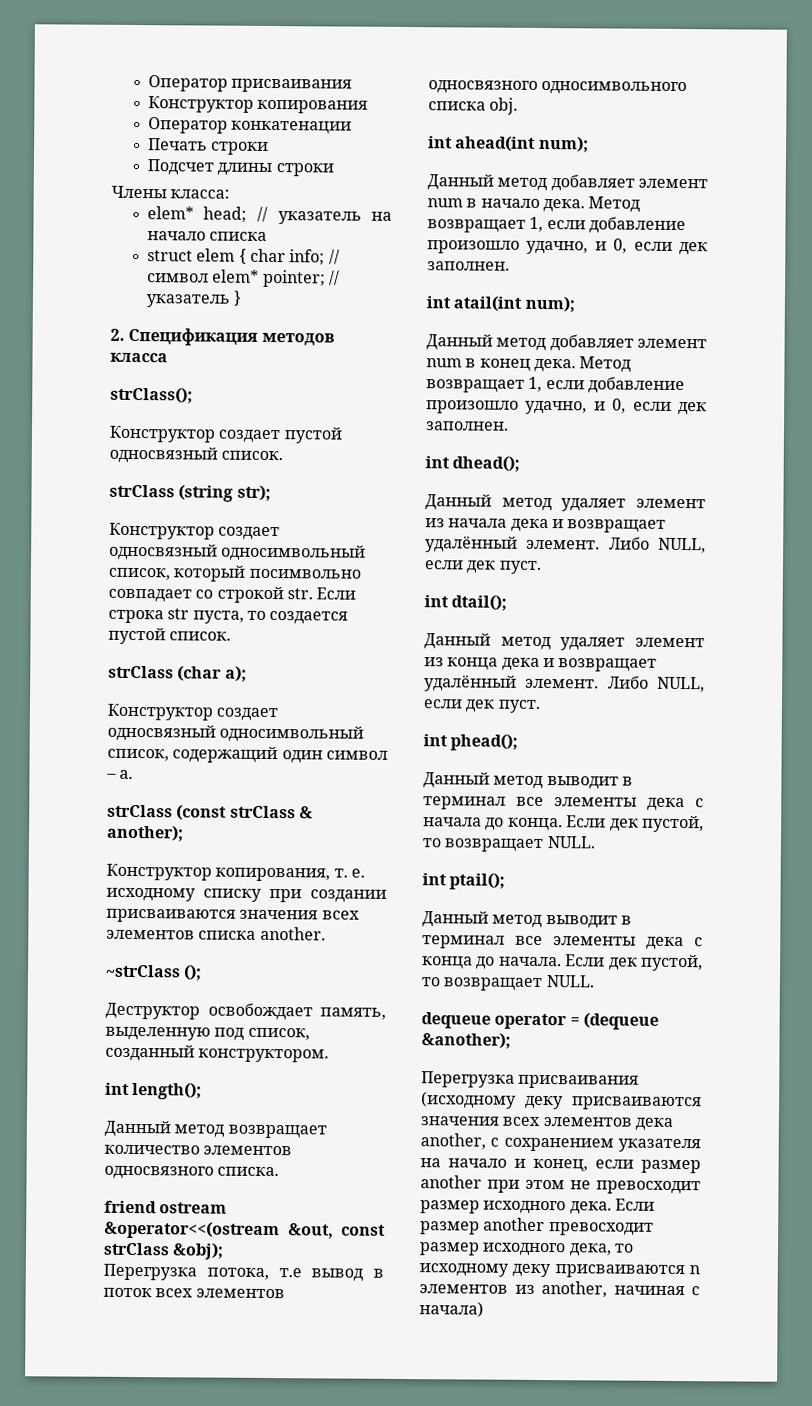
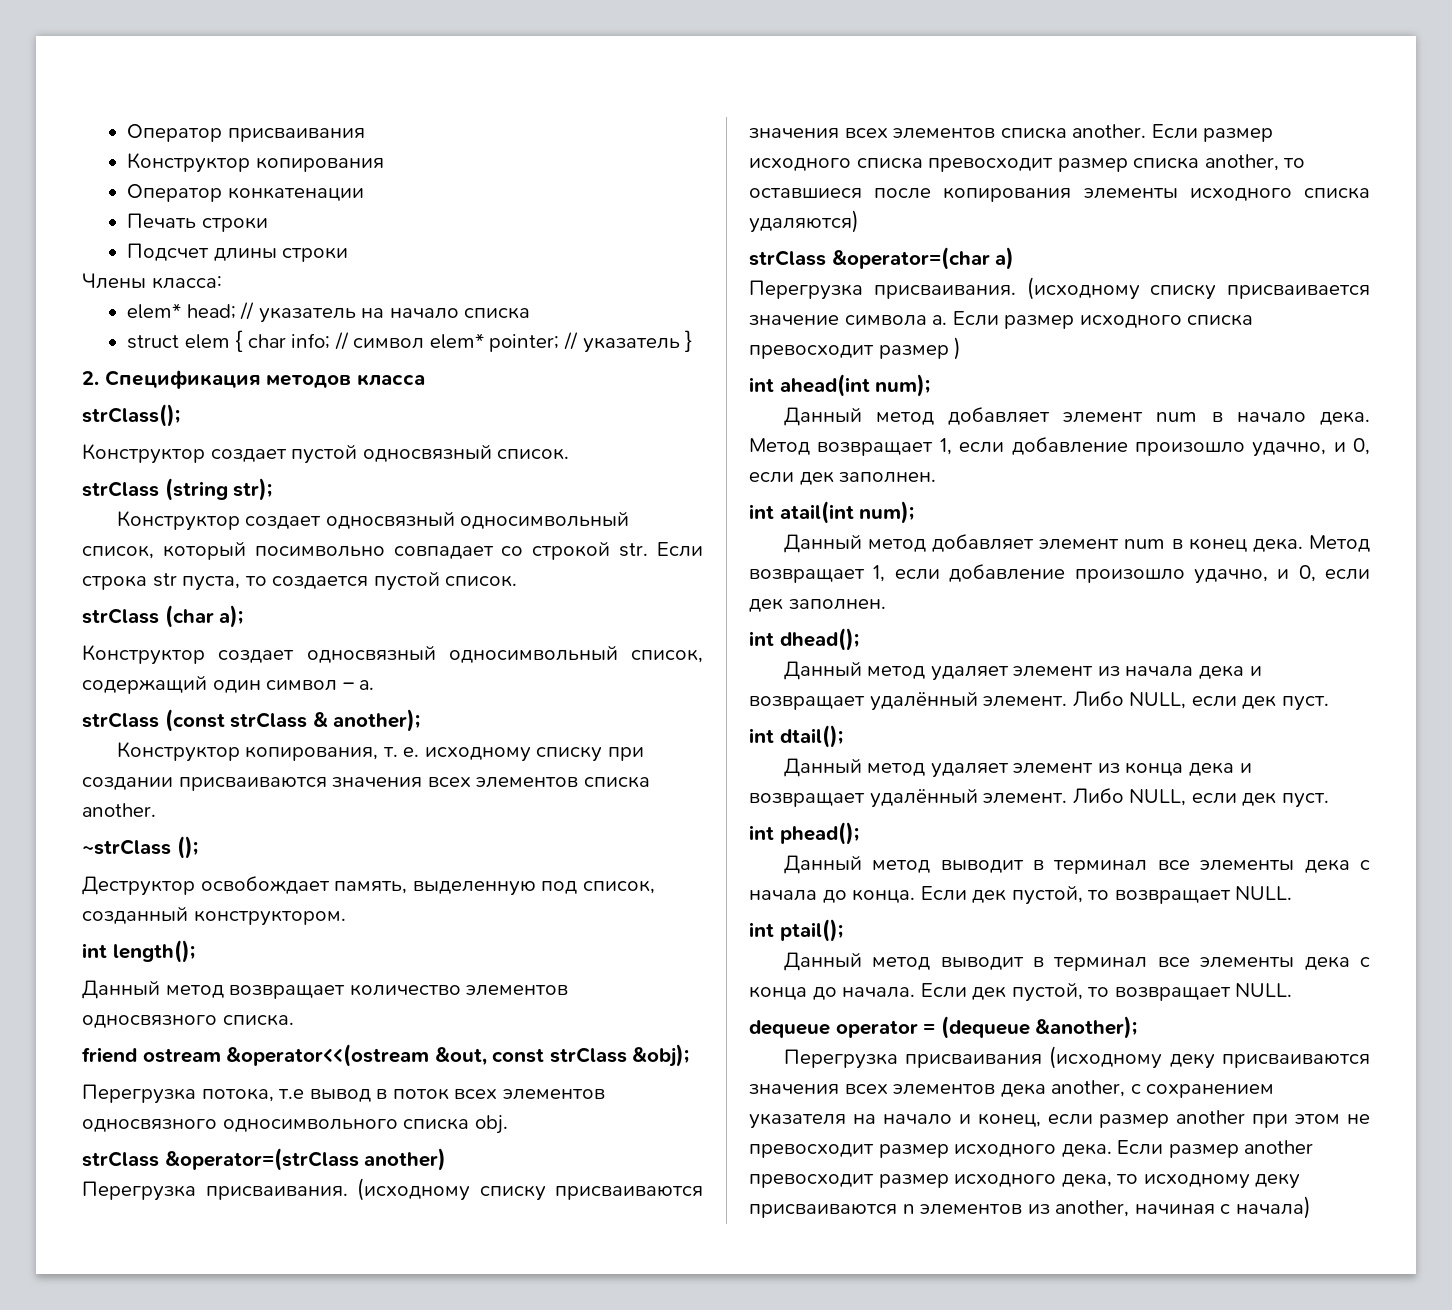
+ strClass &operator=(strClass another)
+ Перегрузка присваивания. (исходному списку присваиваются значения всех элементов списка another. Если размер исходного списка превосходит размер списка another, то оставшиеся после копирования элементы исходного списка удаляются)
+ strClass &operator=(char a)
+ Перегрузка присваивания. (исходному списку присваивается значение символа a. Если размер исходного списка превосходит размер )

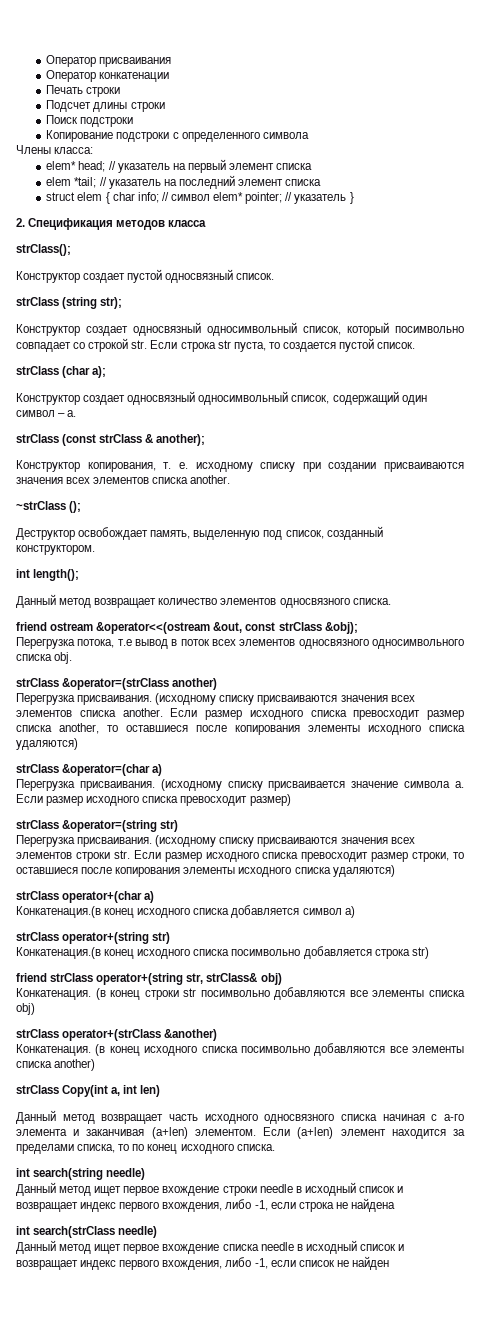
- Конструктор копирования
+ Поиск подстроки
+ Копирование подстроки с определенного символа
- elem* head; // указатель на начало списка
+ elem* head; // указатель на первый элемент списка
+ elem *tail; // указатель на последний элемент списка
- Если размер исходного списка превосходит размер )
- int ahead(int num);
- Данный метод добавляет элемент num в начало дека. Метод возвращает 1, если добавление произошло удачно, и 0, если дек заполнен.
- int atail(int num);
- Данный метод добавляет элемент num в конец дека. Метод возвращает 1, если добавление произошло удачно, и 0, если дек заполнен.
- int dhead();
- Данный метод удаляет элемент из начала дека и возвращает удалённый элемент. Либо NULL, если дек пуст.
- int dtail();
- Данный метод удаляет элемент из конца дека и возвращает удалённый элемент. Либо NULL, если дек пуст.
- int phead();
- Данный метод выводит в терминал все элементы дека c начала до конца. Если дек пустой, то возвращает NULL.
- int ptail();
- Данный метод выводит в терминал все элементы дека c конца до начала. Если дек пустой, то возвращает NULL.
- dequeue operator = (dequeue &another);
- Перегрузка присваивания (исходному деку присваиваются значения всех элементов дека another, с сохранением указателя на начало и конец, если размер another при этом не превосходит размер исходного дека. Если размер another превосходит размер исходного дека, то исходному деку присваиваются n элементов из another, начиная с начала)
+ Если размер исходного списка превосходит размер)
+ strClass &operator=(string str)
+ Перегрузка присваивания. (исходному списку присваиваются значения всех элементов строки str. Если размер исходного списка превосходит размер строки, то оставшиеся после копирования элементы исходного списка удаляются)
+ strClass operator+(char a)
+ Конкатенация.(в конец исходного списка добавляется символ a)
+ strClass operator+(string str)
+ Конкатенация.(в конец исходного списка посимвольно добавляется строка str)
+ friend strClass operator+(string str, strClass& obj)
+ Конкатенация. (в конец строки str посимвольно добавляются все элементы списка obj)
+ strClass operator+(strClass &another)
+ Конкатенация. (в конец исходного списка посимвольно добавляются все элементы списка another)
+ strClass Copy(int a, int len)
+ Данный метод возвращает часть исходного односвязного списка начиная с а-го элемента и заканчивая (a+len) элементом. Если (a+len) элемент находится за пределами списка, то по конец исходного списка.
+ int search(string needle)
+ Данный метод ищет первое вхождение строки needle в исходный список и возвращает индекс первого вхождения, либо -1, если строка не найдена
+ int search(strClass needle)
+ Данный метод ищет первое вхождение списка needle в исходный список и возвращает индекс первого вхождения, либо -1, если список не найден

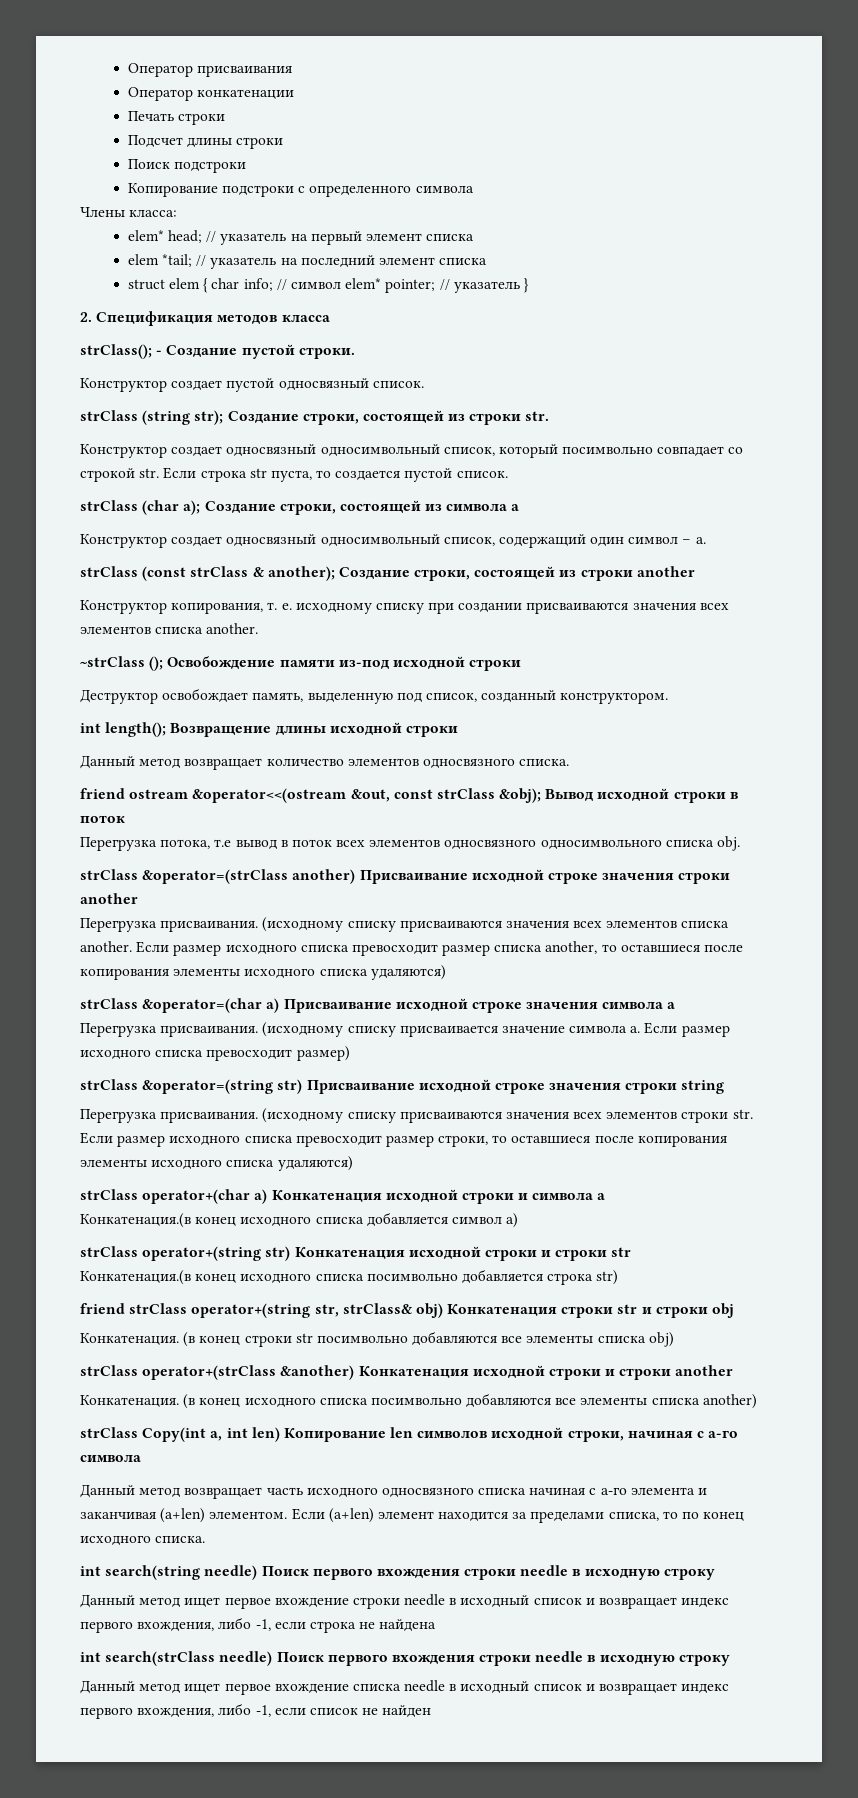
- strClass();
+ strClass(); - Создание пустой строки.
- strClass (string str);
+ strClass (string str); Создание строки, состоящей из строки str.
- strClass (char a);
+ strClass (char a); Создание строки, состоящей из символа a
- strClass (const strClass & another);
+ strClass (const strClass & another); Создание строки, состоящей из строки another
- ~strClass ();
+ ~strClass (); Освобождение памяти из-под исходной строки
- int length();
+ int length(); Возвращение длины исходной строки
- friend ostream &operator<<(ostream &out, const strClass &obj);
+ friend ostream &operator<<(ostream &out, const strClass &obj); Вывод исходной строки в поток
- strClass &operator=(strClass another)
+ strClass &operator=(strClass another) Присваивание исходной строке значения строки another
- strClass &operator=(char a)
+ strClass &operator=(char a) Присваивание исходной строке значения символа a
- strClass &operator=(string str)
+ strClass &operator=(string str) Присваивание исходной строке значения строки string
- strClass operator+(char a)
+ strClass operator+(char a) Конкатенация исходной строки и символа a
- strClass operator+(string str)
+ strClass operator+(string str) Конкатенация исходной строки и строки str
- friend strClass operator+(string str, strClass& obj)
+ friend strClass operator+(string str, strClass& obj) Конкатенация строки str и строки obj
- strClass operator+(strClass &another)
+ strClass operator+(strClass &another) Конкатенация исходной строки и строки another
- strClass Copy(int a, int len)
+ strClass Copy(int a, int len) Копирование len символов исходной строки, начиная с a-го символа
- int search(string needle)
+ int search(string needle) Поиск первого вхождения строки needle в исходную строку
- int search(strClass needle)
+ int search(strClass needle) Поиск первого вхождения строки needle в исходную строку

